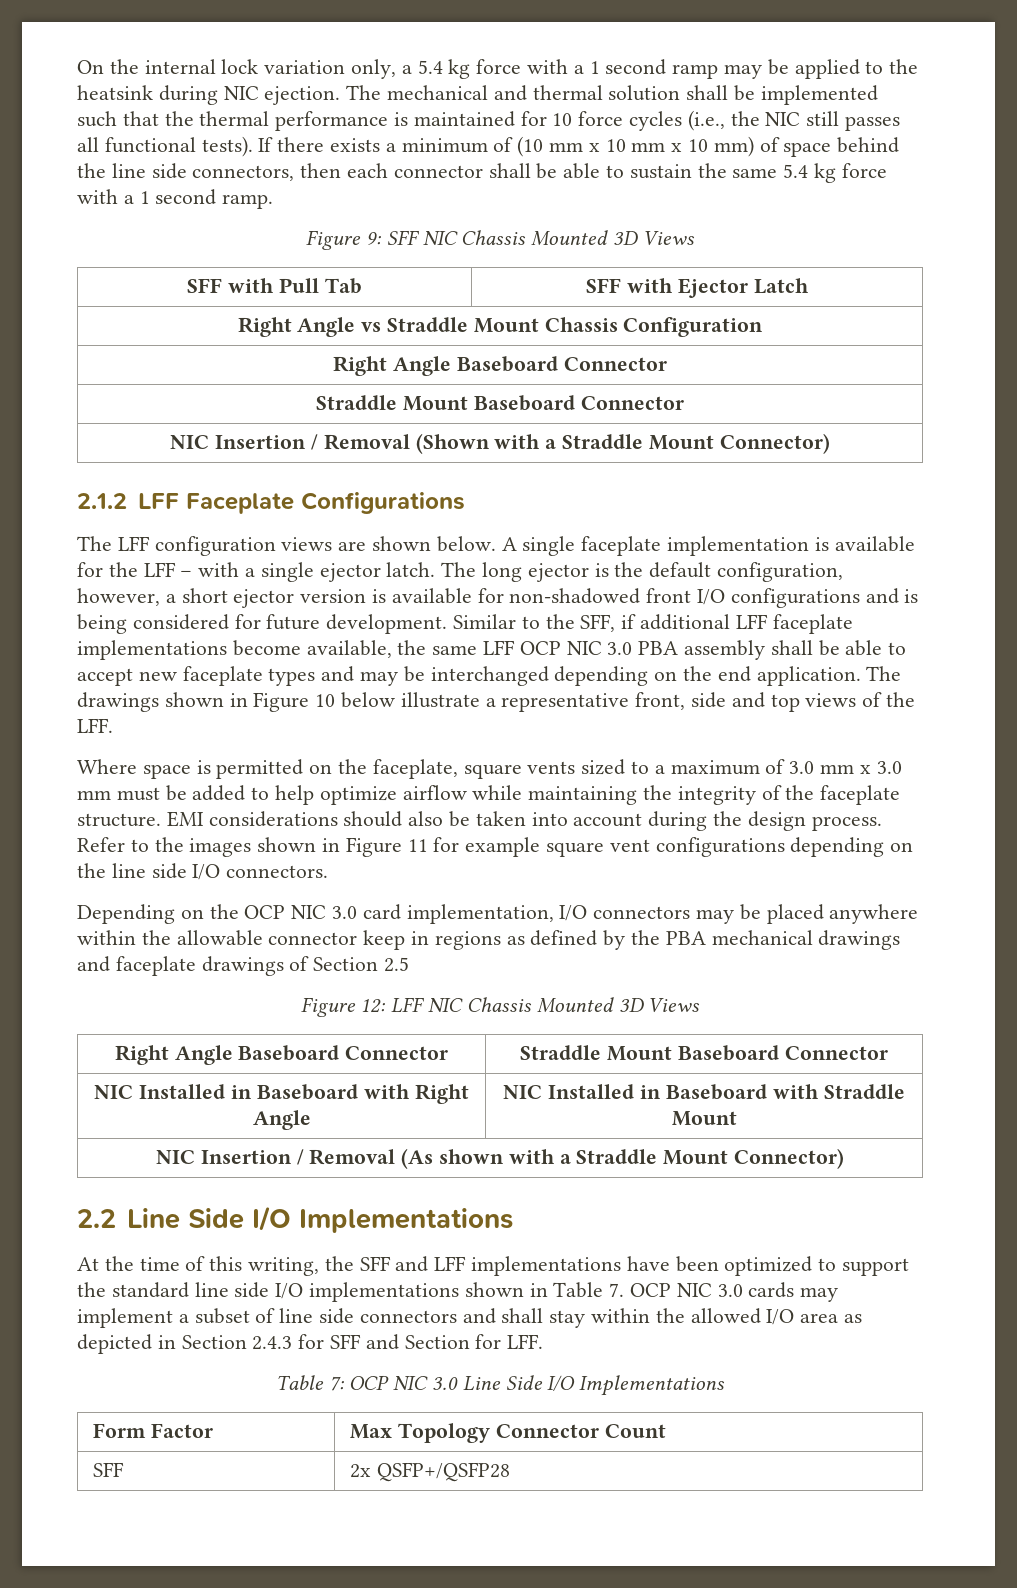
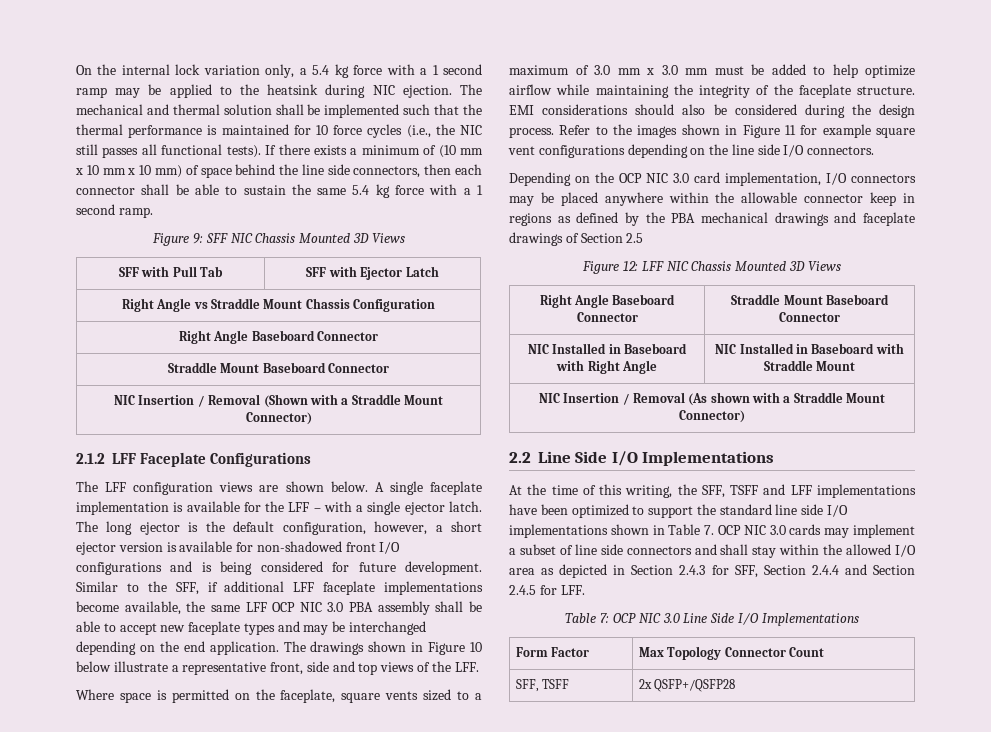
- EMI considerations should also be taken into account during the design process.
+ EMI considerations should also be considered during the design process.
- At the time of this writing, the SFF and LFF implementations have been optimized to support the standard line side I/O implementations shown in Table 7. OCP NIC 3.0 cards may implement a subset of line side connectors and shall stay within the allowed I/O area as depicted in Section 2.4.3 for SFF and Section for LFF.
+ At the time of this writing, the SFF, TSFF and LFF implementations have been optimized to support the standard line side I/O implementations shown in Table 7. OCP NIC 3.0 cards may implement a subset of line side connectors and shall stay within the allowed I/O area as depicted in Section 2.4.3 for SFF, Section 2.4.4 and Section 2.4.5 for LFF.
- SFF | 2x QSFP+/QSFP28
+ SFF, TSFF | 2x QSFP+/QSFP28

